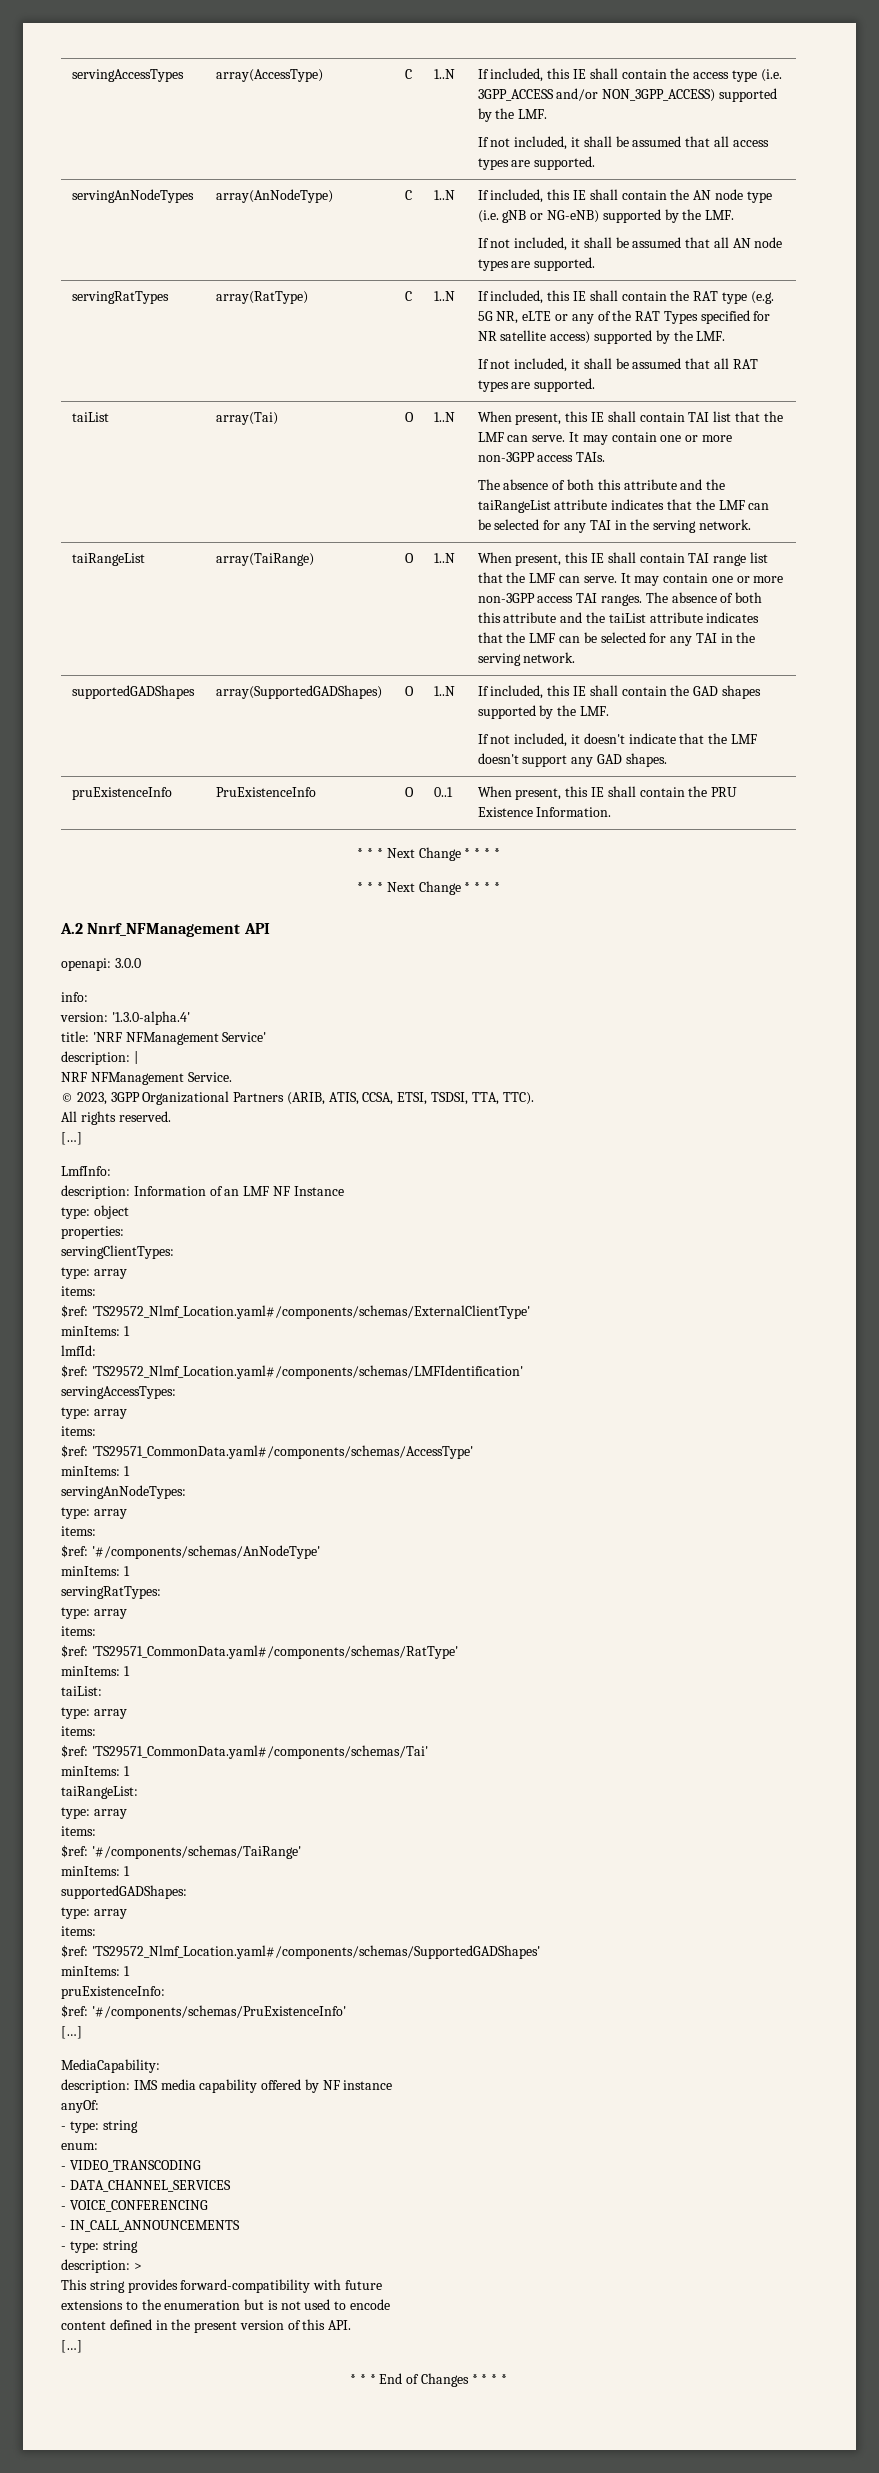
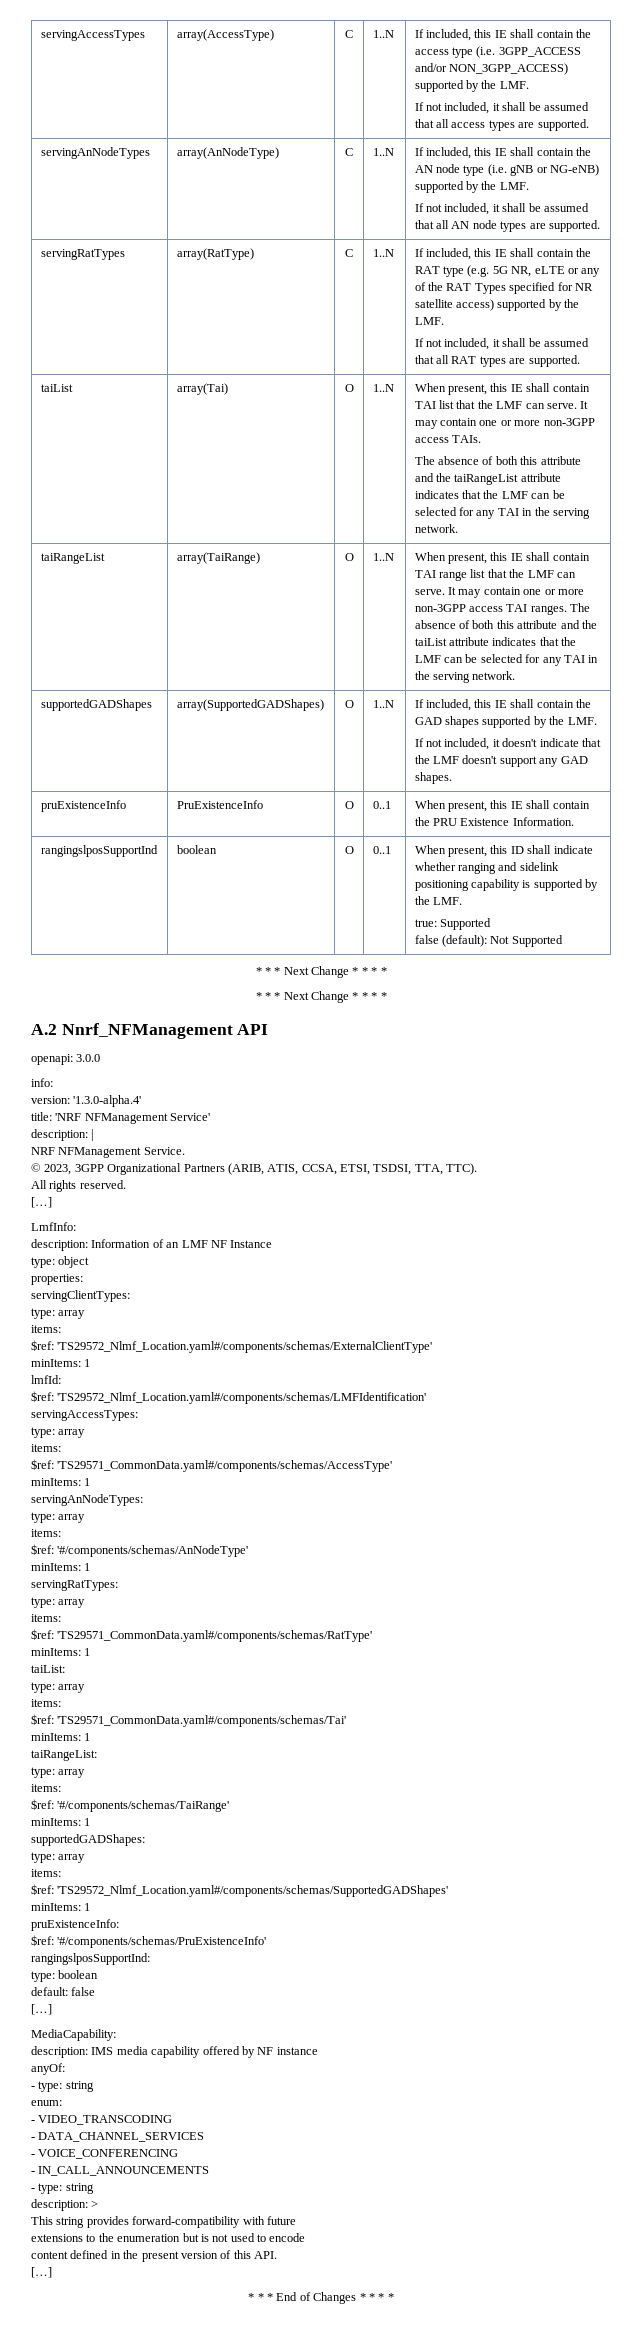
+ rangingslposSupportInd | boolean | O | 0..1 | When present, this ID shall indicate whether ranging and sidelink positioning capability is supported by the LMF.
+ true: Supported
+ false (default): Not Supported
+ rangingslposSupportInd:
+ type: boolean
+ default: false

